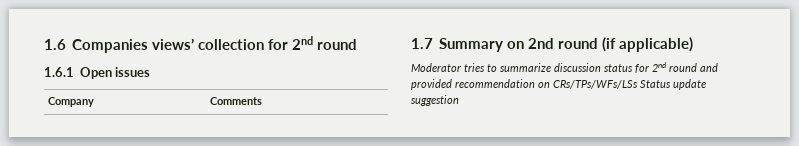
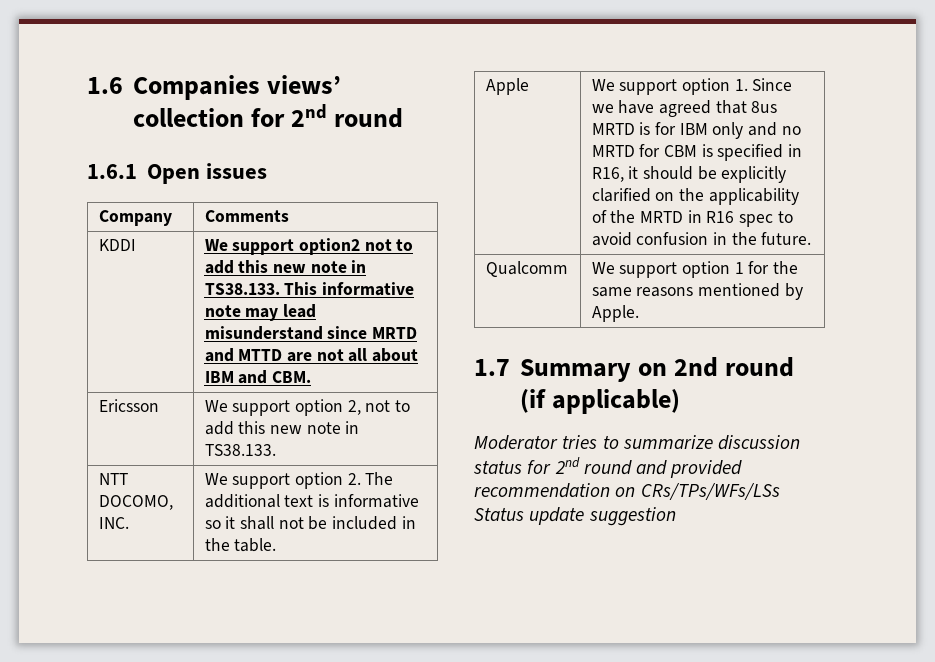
+ KDDI | We support option2 not to add this new note in TS38.133. This informative note may lead misunderstand since MRTD and MTTD are not all about IBM and CBM.
+ Ericsson | We support option 2, not to add this new note in TS38.133.
+ NTT DOCOMO, INC. | We support option 2. The additional text is informative so it shall not be included in the table.
+ Apple | We support option 1. Since we have agreed that 8us MRTD is for IBM only and no MRTD for CBM is specified in R16, it should be explicitly clarified on the applicability of the MRTD in R16 spec to avoid confusion in the future.
+ Qualcomm | We support option 1 for the same reasons mentioned by Apple.

